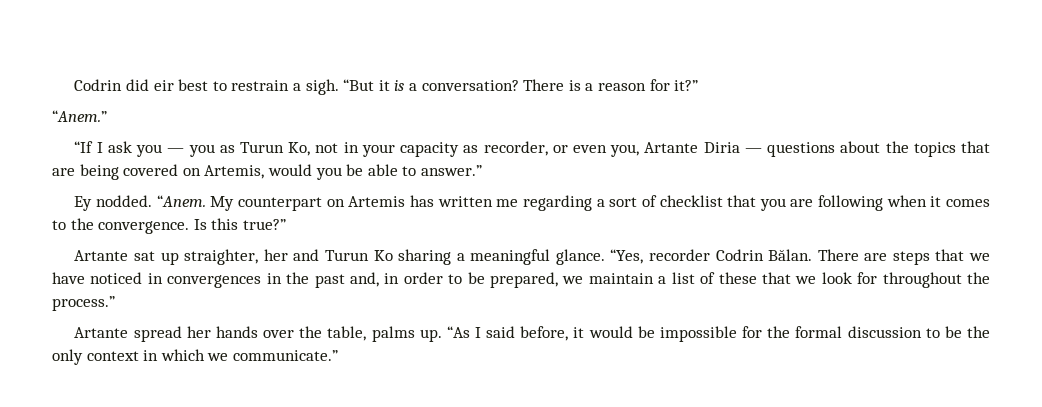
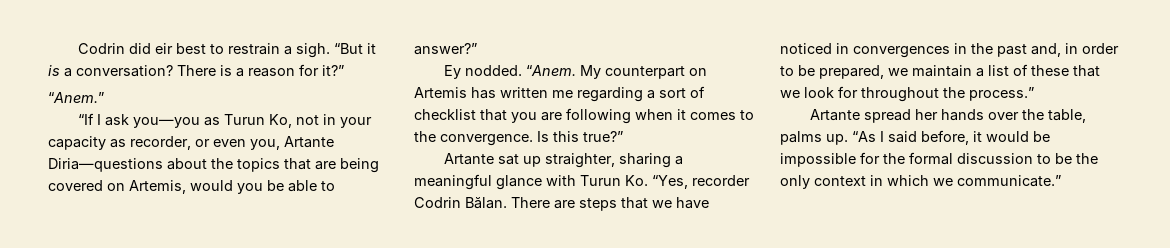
- “If I ask you — you as Turun Ko, not in your capacity as recorder, or even you, Artante Diria — questions about the topics that are being covered on Artemis, would you be able to answer.”
+ “If I ask you—you as Turun Ko, not in your capacity as recorder, or even you, Artante Diria—questions about the topics that are being covered on Artemis, would you be able to answer?”
- Artante sat up straighter, her and Turun Ko sharing a meaningful glance. “Yes, recorder Codrin Bălan.
+ Artante sat up straighter, sharing a meaningful glance with Turun Ko. “Yes, recorder Codrin Bălan.

